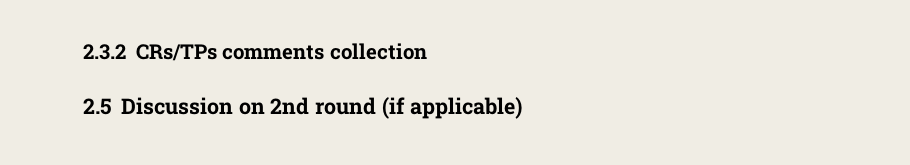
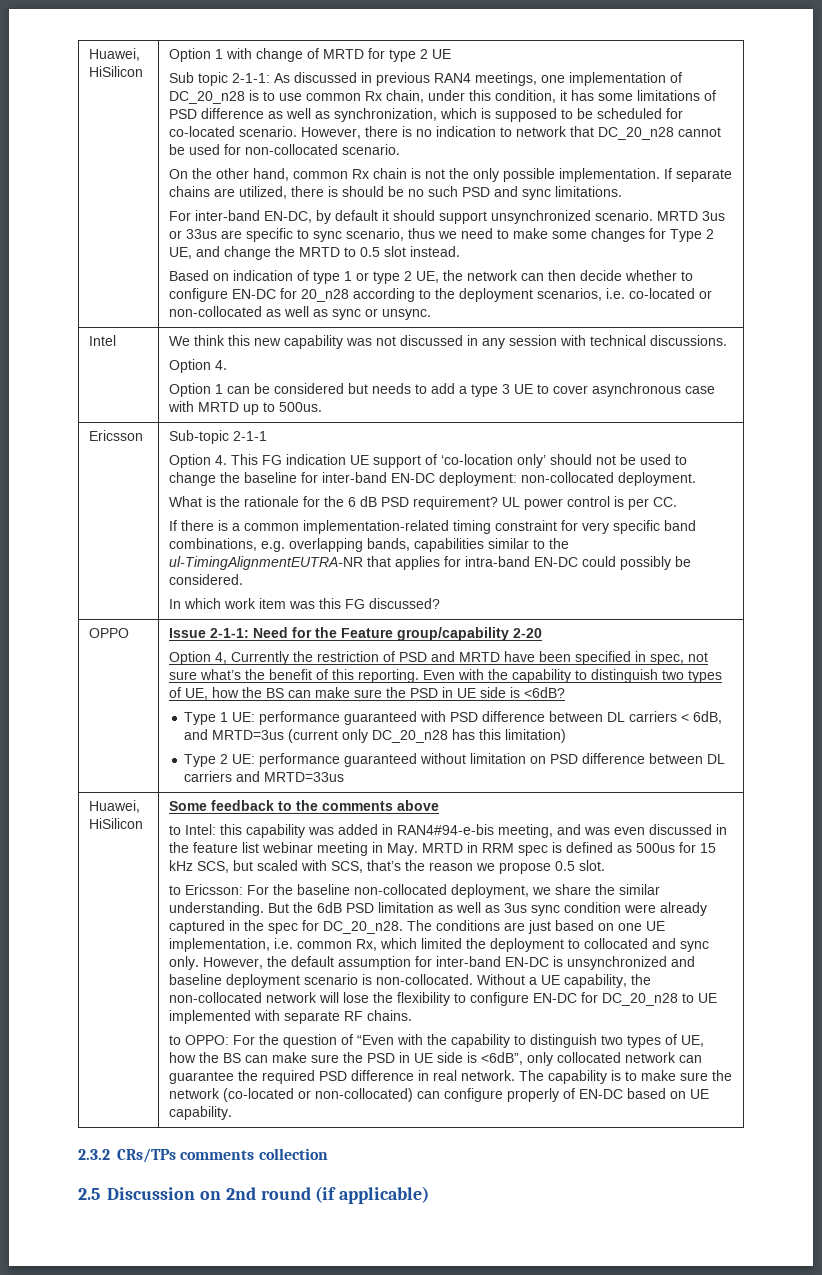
+ Huawei, HiSilicon | Option 1 with change of MRTD for type 2 UE
+ Sub topic 2-1-1: As discussed in previous RAN4 meetings, one implementation of DC_20_n28 is to use common Rx chain, under this condition, it has some limitations of PSD difference as well as synchronization, which is supposed to be scheduled for co-located scenario. However, there is no indication to network that DC_20_n28 cannot be used for non-collocated scenario.
+ On the other hand, common Rx chain is not the only possible implementation. If separate chains are utilized, there is should be no such PSD and sync limitations.
+ For inter-band EN-DC, by default it should support unsynchronized scenario. MRTD 3us or 33us are specific to sync scenario, thus we need to make some changes for Type 2 UE, and change the MRTD to 0.5 slot instead.
+ Based on indication of type 1 or type 2 UE, the network can then decide whether to configure EN-DC for 20_n28 according to the deployment scenarios, i.e. co-located or non-collocated as well as sync or unsync.
+ Intel | We think this new capability was not discussed in any session with technical discussions.
+ Option 4.
+ Option 1 can be considered but needs to add a type 3 UE to cover asynchronous case with MRTD up to 500us.
+ Ericsson | Sub-topic 2-1-1
+ Option 4. This FG indication UE support of ‘co-location only’ should not be used to change the baseline for inter-band EN-DC deployment: non-collocated deployment.
+ What is the rationale for the 6 dB PSD requirement? UL power control is per CC.
+ If there is a common implementation-related timing constraint for very specific band combinations, e.g. overlapping bands, capabilities similar to the ul-TimingAlignmentEUTRA-NR that applies for intra-band EN-DC could possibly be considered.
+ In which work item was this FG discussed?
+ OPPO | Issue 2-1-1: Need for the Feature group/capability 2-20
+ Option 4, Currently the restriction of PSD and MRTD have been specified in spec, not sure what’s the benefit of this reporting. Even with the capability to distinguish two types of UE, how the BS can make sure the PSD in UE side is <6dB?
+ Type 1 UE: performance guaranteed with PSD difference between DL carriers < 6dB, and MRTD=3us (current only DC_20_n28 has this limitation)
+ Type 2 UE: performance guaranteed without limitation on PSD difference between DL carriers and MRTD=33us
+ Huawei, HiSilicon | Some feedback to the comments above
+ to Intel: this capability was added in RAN4#94-e-bis meeting, and was even discussed in the feature list webinar meeting in May. MRTD in RRM spec is defined as 500us for 15 kHz SCS, but scaled with SCS, that’s the reason we propose 0.5 slot.
+ to Ericsson: For the baseline non-collocated deployment, we share the similar understanding. But the 6dB PSD limitation as well as 3us sync condition were already captured in the spec for DC_20_n28. The conditions are just based on one UE implementation, i.e. common Rx, which limited the deployment to collocated and sync only. However, the default assumption for inter-band EN-DC is unsynchronized and baseline deployment scenario is non-collocated. Without a UE capability, the non-collocated network will lose the flexibility to configure EN-DC for DC_20_n28 to UE implemented with separate RF chains.
+ to OPPO: For the question of “Even with the capability to distinguish two types of UE, how the BS can make sure the PSD in UE side is <6dB”, only collocated network can guarantee the required PSD difference in real network. The capability is to make sure the network (co-located or non-collocated) can configure properly of EN-DC based on UE capability.

